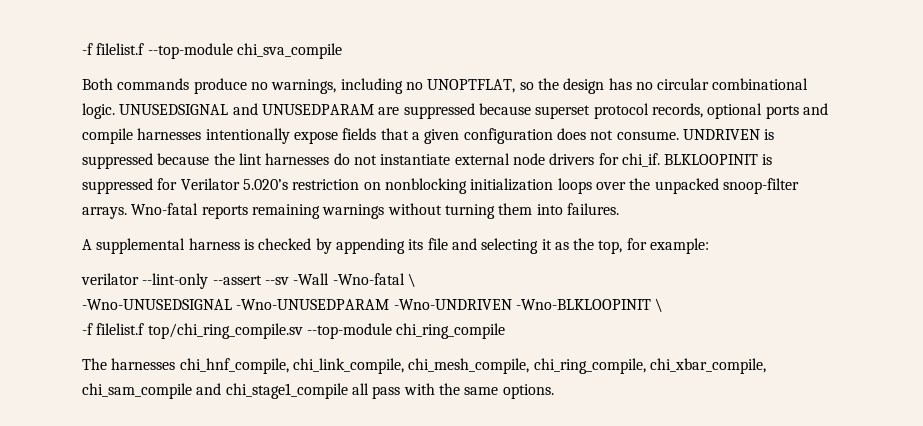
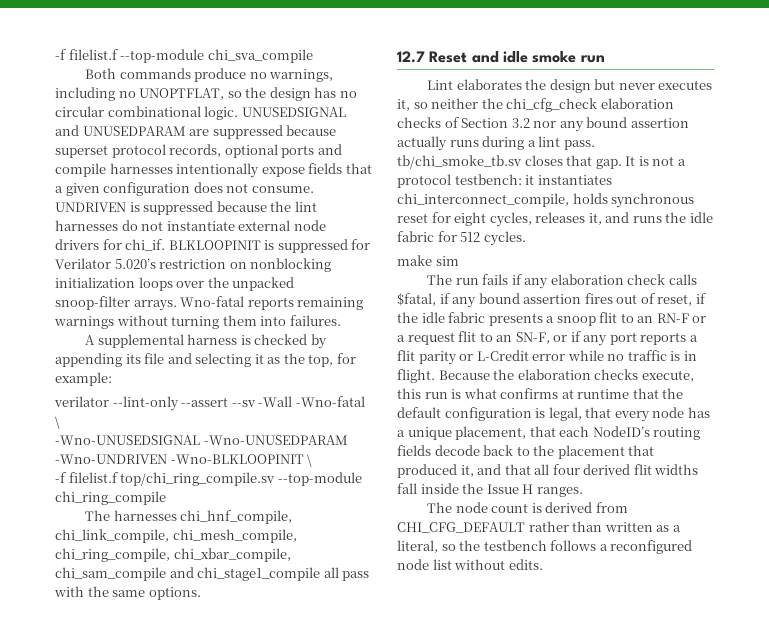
+ 12.7 Reset and idle smoke run
+ Lint elaborates the design but never executes it, so neither the chi_cfg_check elaboration checks of Section 3.2 nor any bound assertion actually runs during a lint pass. tb/chi_smoke_tb.sv closes that gap. It is not a protocol testbench: it instantiates chi_interconnect_compile, holds synchronous reset for eight cycles, releases it, and runs the idle fabric for 512 cycles.
+ make sim
+ The run fails if any elaboration check calls $fatal, if any bound assertion fires out of reset, if the idle fabric presents a snoop flit to an RN-F or a request flit to an SN-F, or if any port reports a flit parity or L-Credit error while no traffic is in flight. Because the elaboration checks execute, this run is what confirms at runtime that the default configuration is legal, that every node has a unique placement, that each NodeID’s routing fields decode back to the placement that produced it, and that all four derived flit widths fall inside the Issue H ranges.
+ The node count is derived from CHI_CFG_DEFAULT rather than written as a literal, so the testbench follows a reconfigured node list without edits.

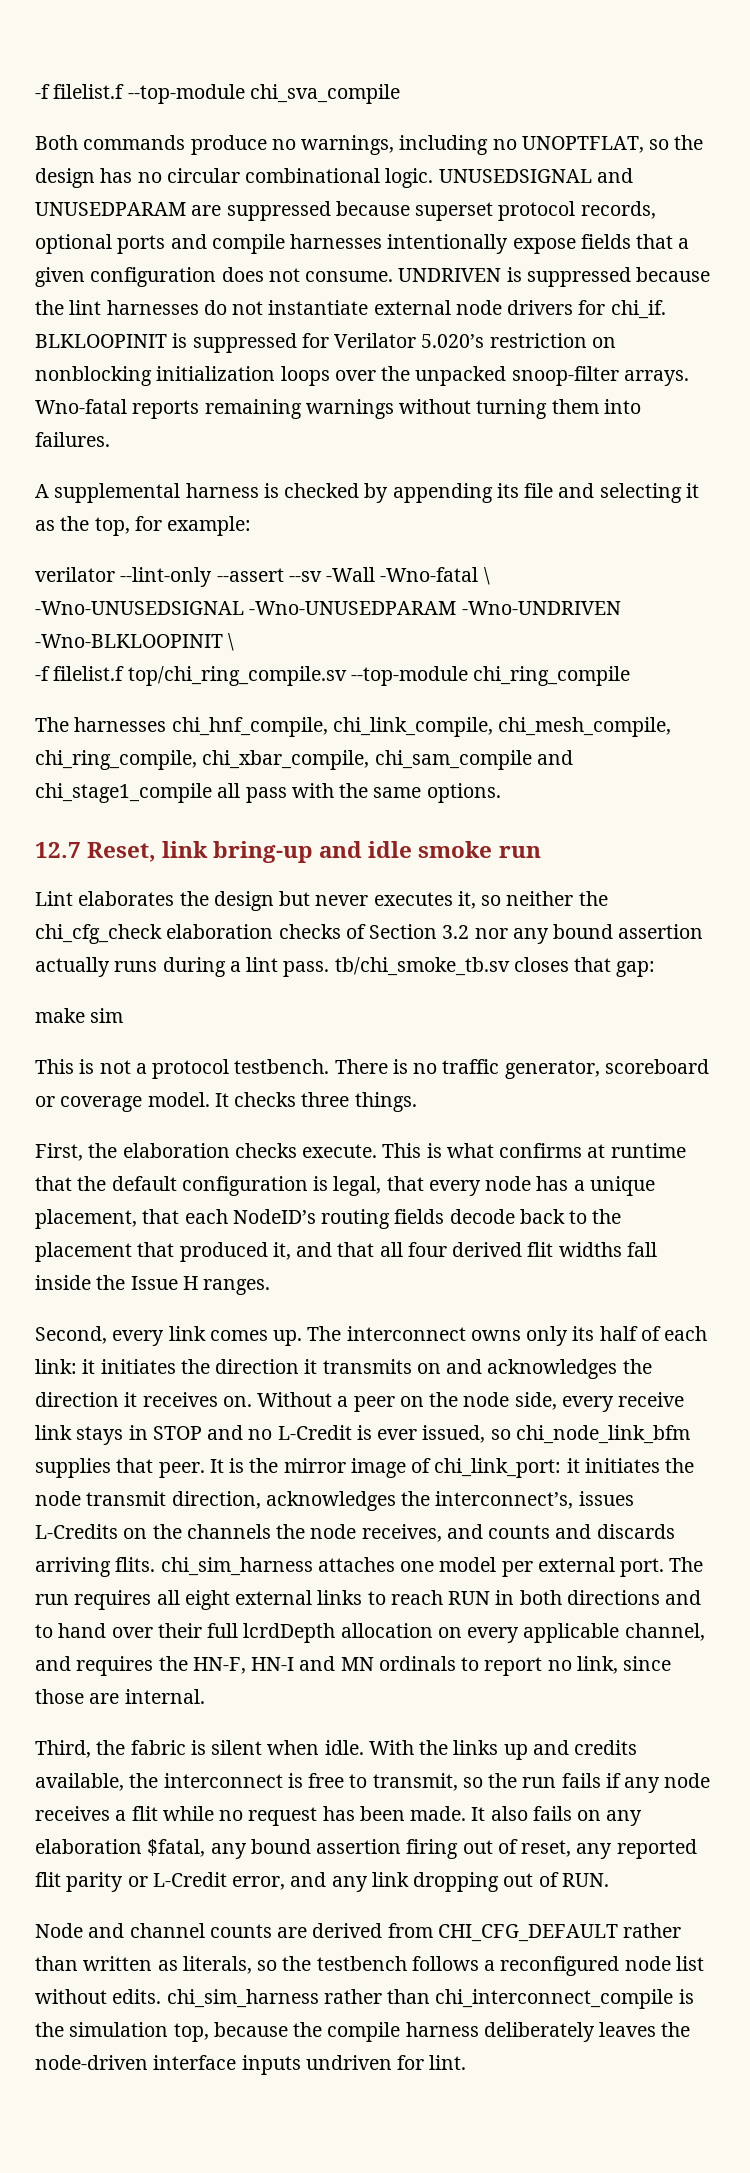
- 12.7 Reset and idle smoke run
+ 12.7 Reset, link bring-up and idle smoke run
- Lint elaborates the design but never executes it, so neither the chi_cfg_check elaboration checks of Section 3.2 nor any bound assertion actually runs during a lint pass. tb/chi_smoke_tb.sv closes that gap. It is not a protocol testbench: it instantiates chi_interconnect_compile, holds synchronous reset for eight cycles, releases it, and runs the idle fabric for 512 cycles.
+ Lint elaborates the design but never executes it, so neither the chi_cfg_check elaboration checks of Section 3.2 nor any bound assertion actually runs during a lint pass. tb/chi_smoke_tb.sv closes that gap:
  make sim
- The run fails if any elaboration check calls $fatal, if any bound assertion fires out of reset, if the idle fabric presents a snoop flit to an RN-F or a request flit to an SN-F, or if any port reports a flit parity or L-Credit error while no traffic is in flight. Because the elaboration checks execute, this run is what confirms at runtime that the default configuration is legal, that every node has a unique placement, that each NodeID’s routing fields decode back to the placement that produced it, and that all four derived flit widths fall inside the Issue H ranges.
+ This is not a protocol testbench. There is no traffic generator, scoreboard or coverage model. It checks three things.
+ First, the elaboration checks execute. This is what confirms at runtime that the default configuration is legal, that every node has a unique placement, that each NodeID’s routing fields decode back to the placement that produced it, and that all four derived flit widths fall inside the Issue H ranges.
- The node count is derived from CHI_CFG_DEFAULT rather than written as a literal, so the testbench follows a reconfigured node list without edits.
+ Second, every link comes up. The interconnect owns only its half of each link: it initiates the direction it transmits on and acknowledges the direction it receives on. Without a peer on the node side, every receive link stays in STOP and no L-Credit is ever issued, so chi_node_link_bfm supplies that peer. It is the mirror image of chi_link_port: it initiates the node transmit direction, acknowledges the interconnect’s, issues L-Credits on the channels the node receives, and counts and discards arriving flits. chi_sim_harness attaches one model per external port. The run requires all eight external links to reach RUN in both directions and to hand over their full lcrdDepth allocation on every applicable channel, and requires the HN-F, HN-I and MN ordinals to report no link, since those are internal.
+ Third, the fabric is silent when idle. With the links up and credits available, the interconnect is free to transmit, so the run fails if any node receives a flit while no request has been made. It also fails on any elaboration $fatal, any bound assertion firing out of reset, any reported flit parity or L-Credit error, and any link dropping out of RUN.
+ Node and channel counts are derived from CHI_CFG_DEFAULT rather than written as literals, so the testbench follows a reconfigured node list without edits. chi_sim_harness rather than chi_interconnect_compile is the simulation top, because the compile harness deliberately leaves the node-driven interface inputs undriven for lint.

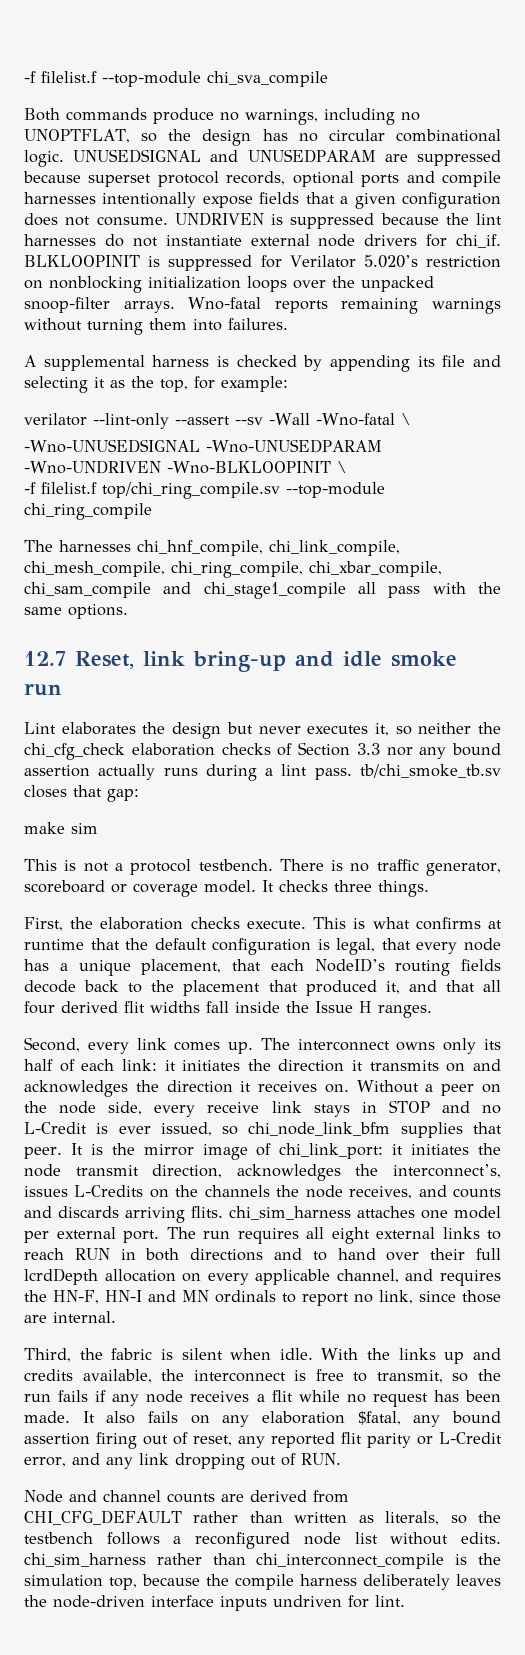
- Lint elaborates the design but never executes it, so neither the chi_cfg_check elaboration checks of Section 3.2 nor any bound assertion actually runs during a lint pass. tb/chi_smoke_tb.sv closes that gap:
+ Lint elaborates the design but never executes it, so neither the chi_cfg_check elaboration checks of Section 3.3 nor any bound assertion actually runs during a lint pass. tb/chi_smoke_tb.sv closes that gap:

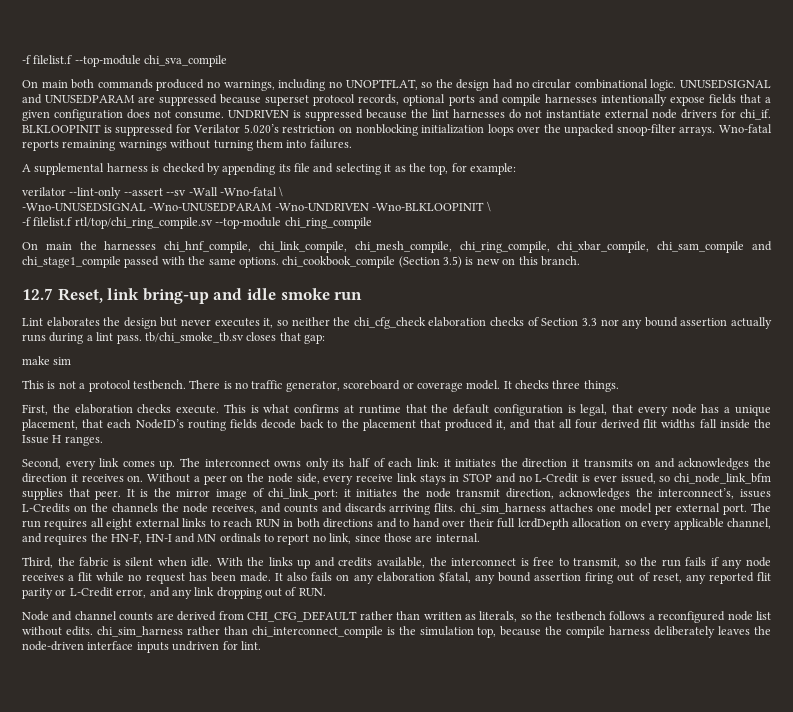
- Both commands produce no warnings, including no UNOPTFLAT, so the design has no circular combinational logic.
+ On main both commands produced no warnings, including no UNOPTFLAT, so the design had no circular combinational logic.
- -f filelist.f top/chi_ring_compile.sv --top-module chi_ring_compile
+ -f filelist.f rtl/top/chi_ring_compile.sv --top-module chi_ring_compile
- The harnesses chi_hnf_compile, chi_link_compile, chi_mesh_compile, chi_ring_compile, chi_xbar_compile, chi_sam_compile and chi_stage1_compile all pass with the same options.
+ On main the harnesses chi_hnf_compile, chi_link_compile, chi_mesh_compile, chi_ring_compile, chi_xbar_compile, chi_sam_compile and chi_stage1_compile passed with the same options. chi_cookbook_compile (Section 3.5) is new on this branch.

